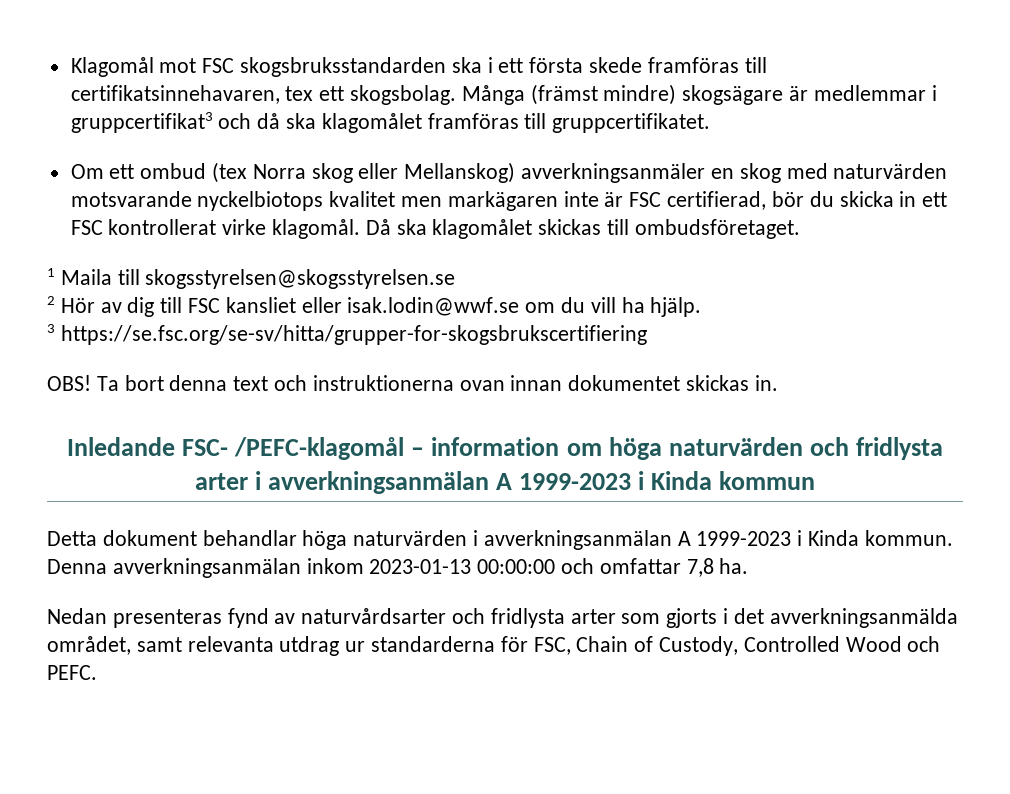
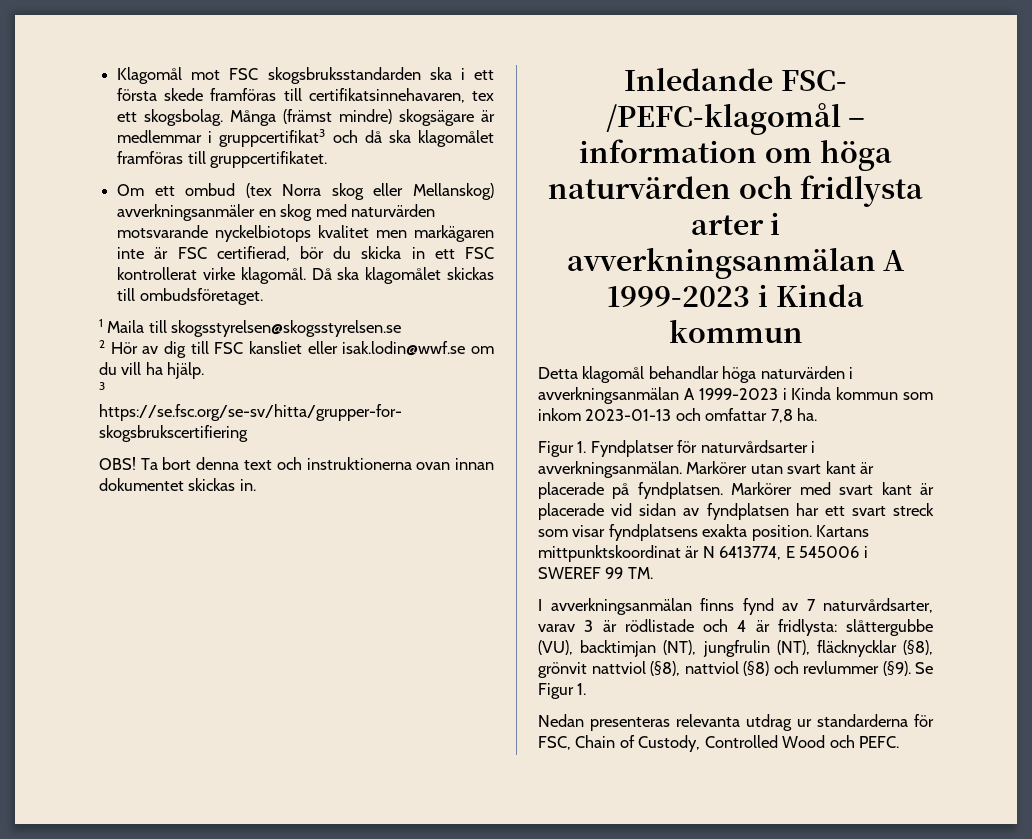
- Detta dokument behandlar höga naturvärden i avverkningsanmälan A 1999-2023 i Kinda kommun. Denna avverkningsanmälan inkom 2023-01-13 00:00:00 och omfattar 7,8 ha.
+ Detta klagomål behandlar höga naturvärden i avverkningsanmälan A 1999-2023 i Kinda kommun som inkom 2023-01-13 och omfattar 7,8 ha.
- Nedan presenteras fynd av naturvårdsarter och fridlysta arter som gjorts i det avverkningsanmälda området, samt relevanta utdrag ur standarderna för FSC, Chain of Custody, Controlled Wood och PEFC.
+ Figur 1. Fyndplatser för naturvårdsarter i avverkningsanmälan. Markörer utan svart kant är placerade på fyndplatsen. Markörer med svart kant är placerade vid sidan av fyndplatsen har ett svart streck som visar fyndplatsens exakta position. Kartans mittpunktskoordinat är N 6413774, E 545006 i SWEREF 99 TM.
+ I avverkningsanmälan finns fynd av 7 naturvårdsarter, varav 3 är rödlistade och 4 är fridlysta: slåttergubbe (VU), backtimjan (NT), jungfrulin (NT), fläcknycklar (§8), grönvit nattviol (§8), nattviol (§8) och revlummer (§9). Se Figur 1.
+ Nedan presenteras relevanta utdrag ur standarderna för FSC, Chain of Custody, Controlled Wood och PEFC.

